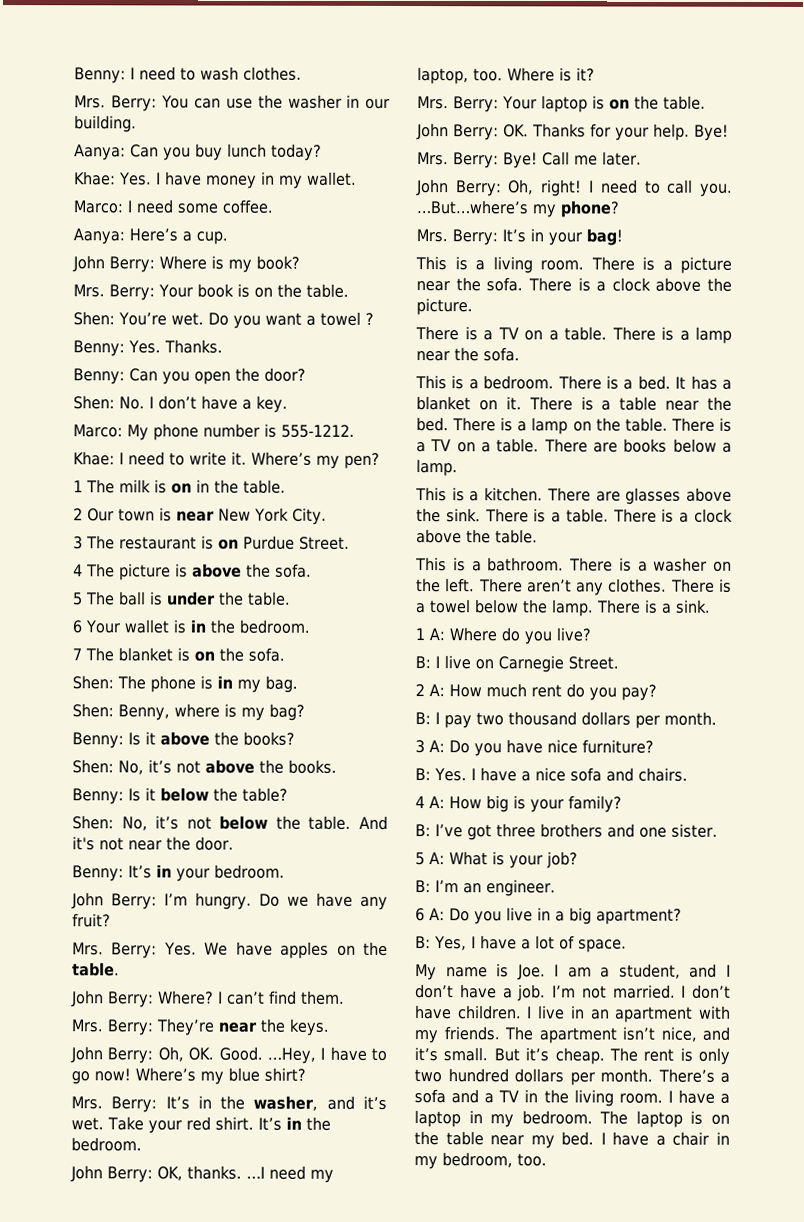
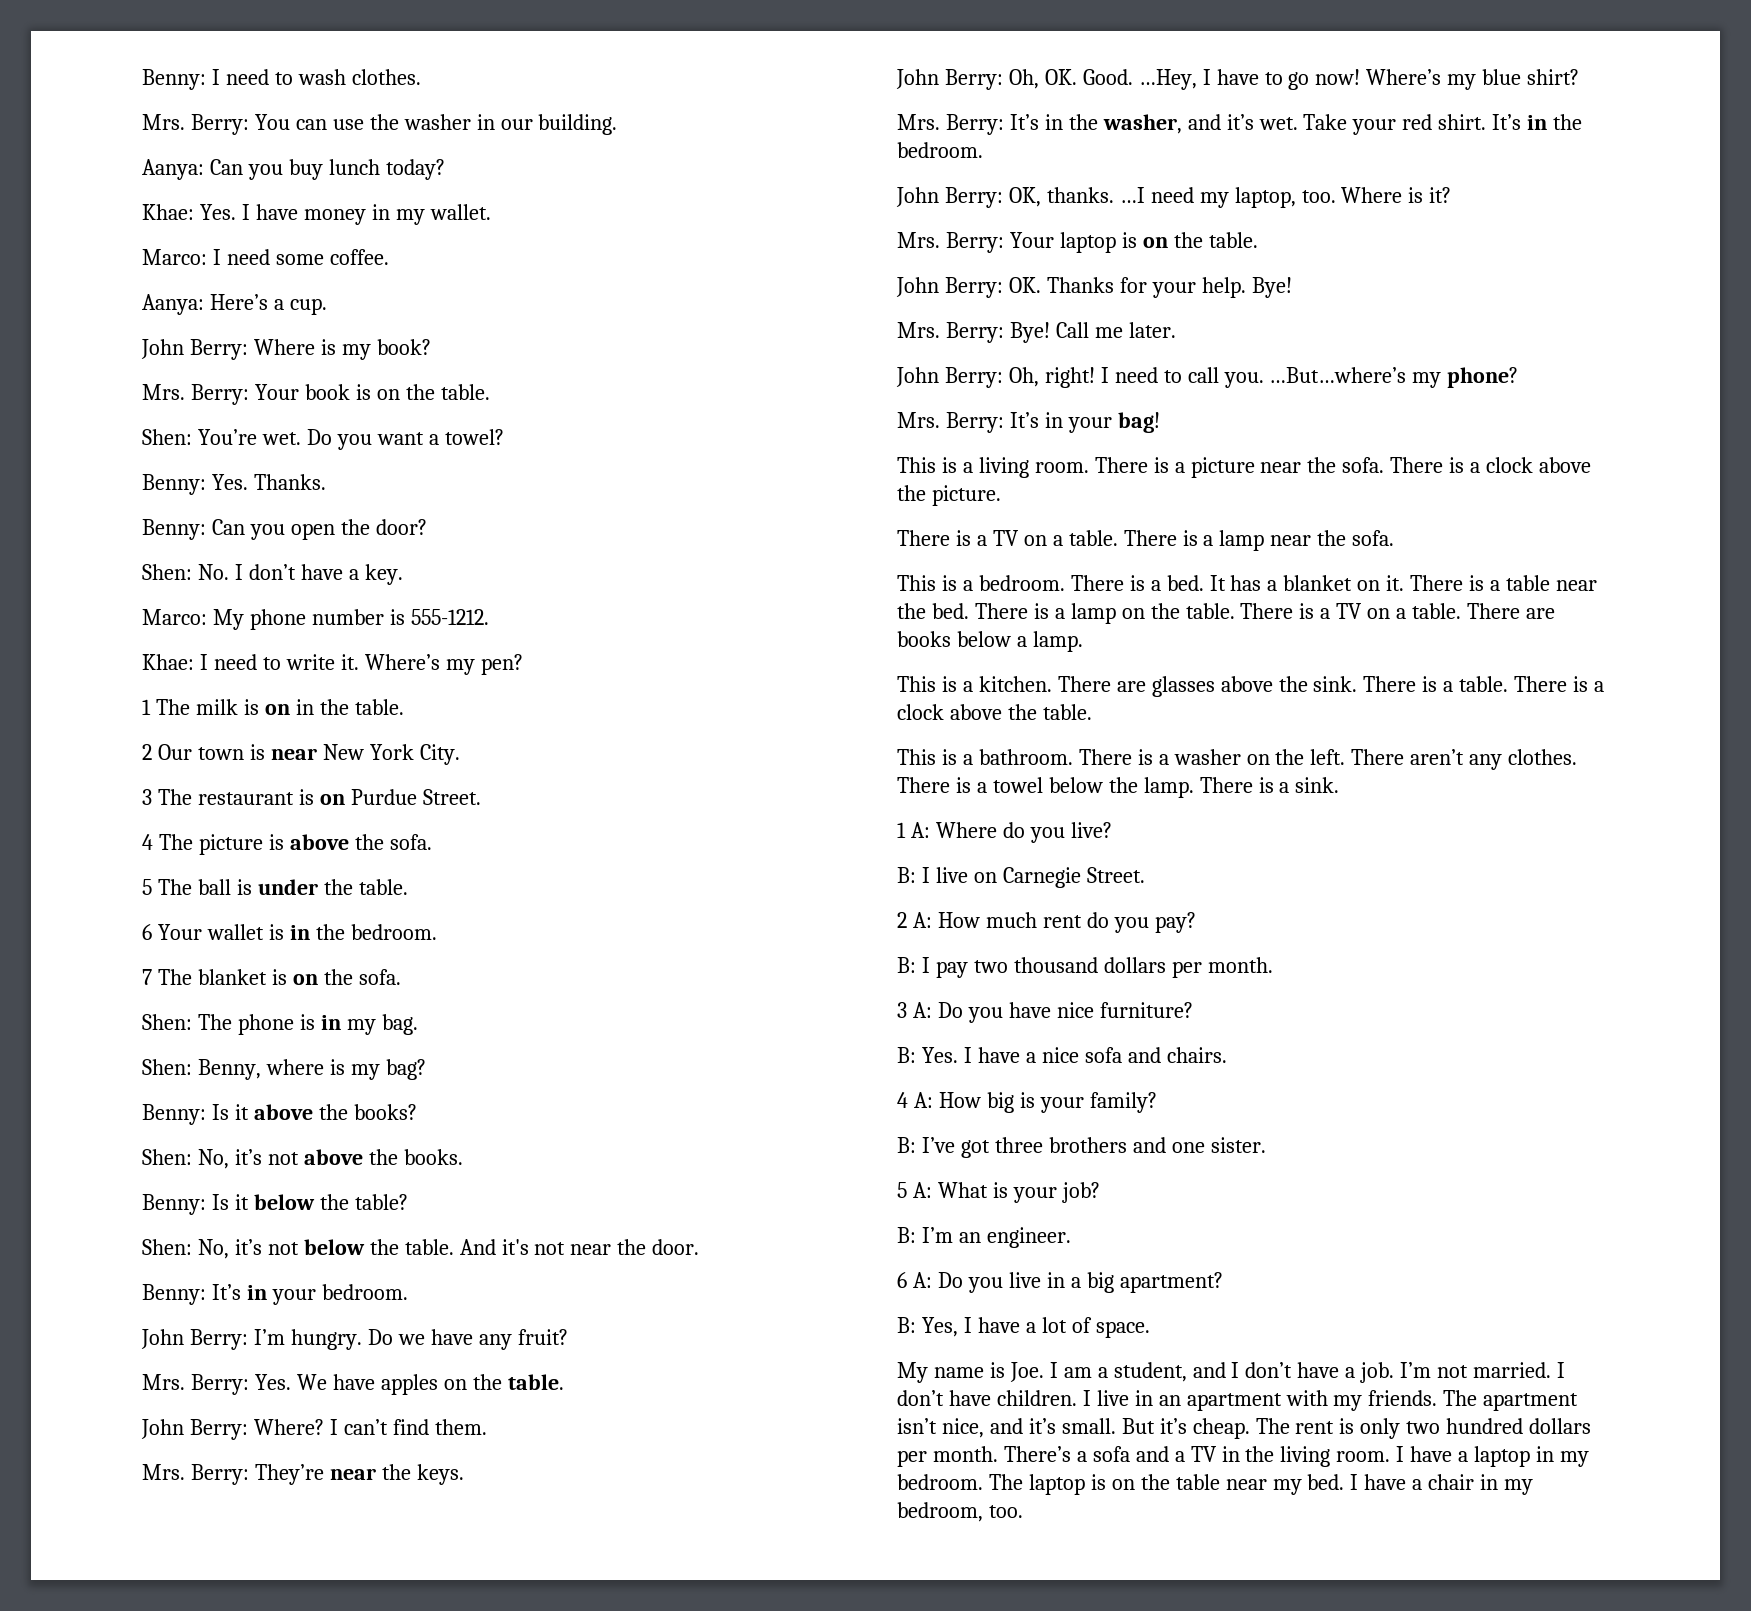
- Do you want a towel ?
+ Do you want a towel?

